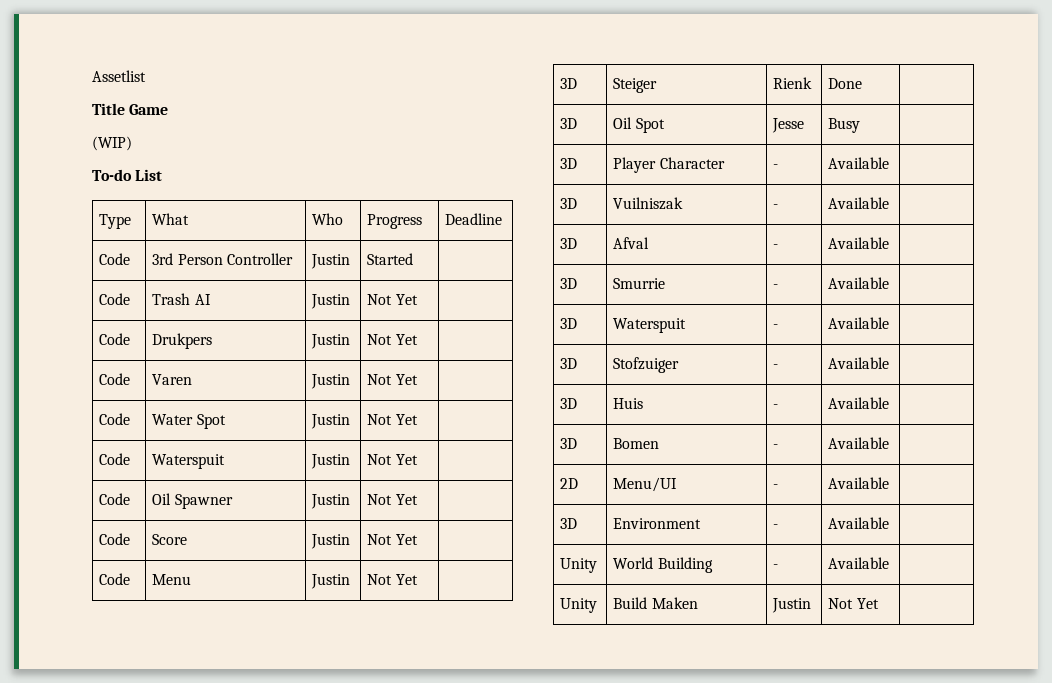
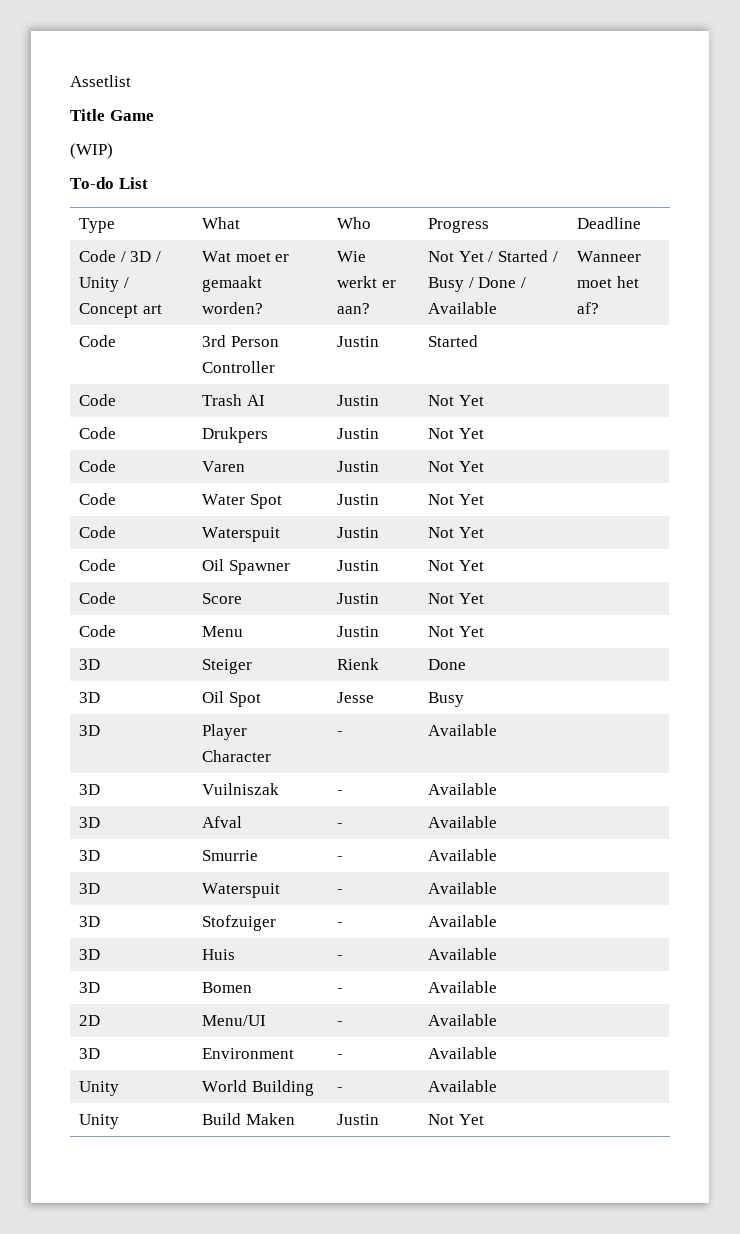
+ Code / 3D / Unity / Concept art | Wat moet er gemaakt worden? | Wie werkt er aan? | Not Yet / Started / Busy / Done / Available | Wanneer moet het af?

